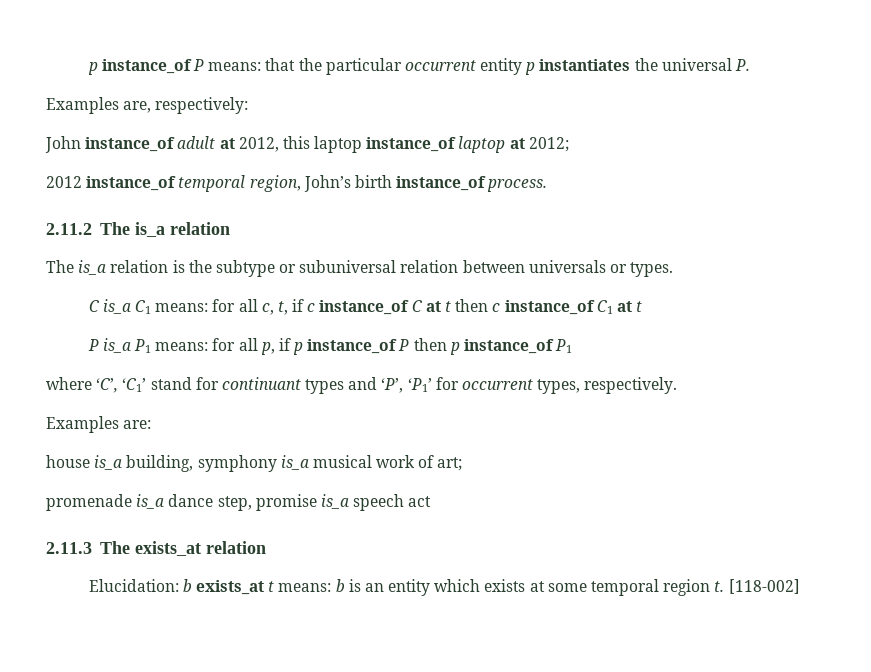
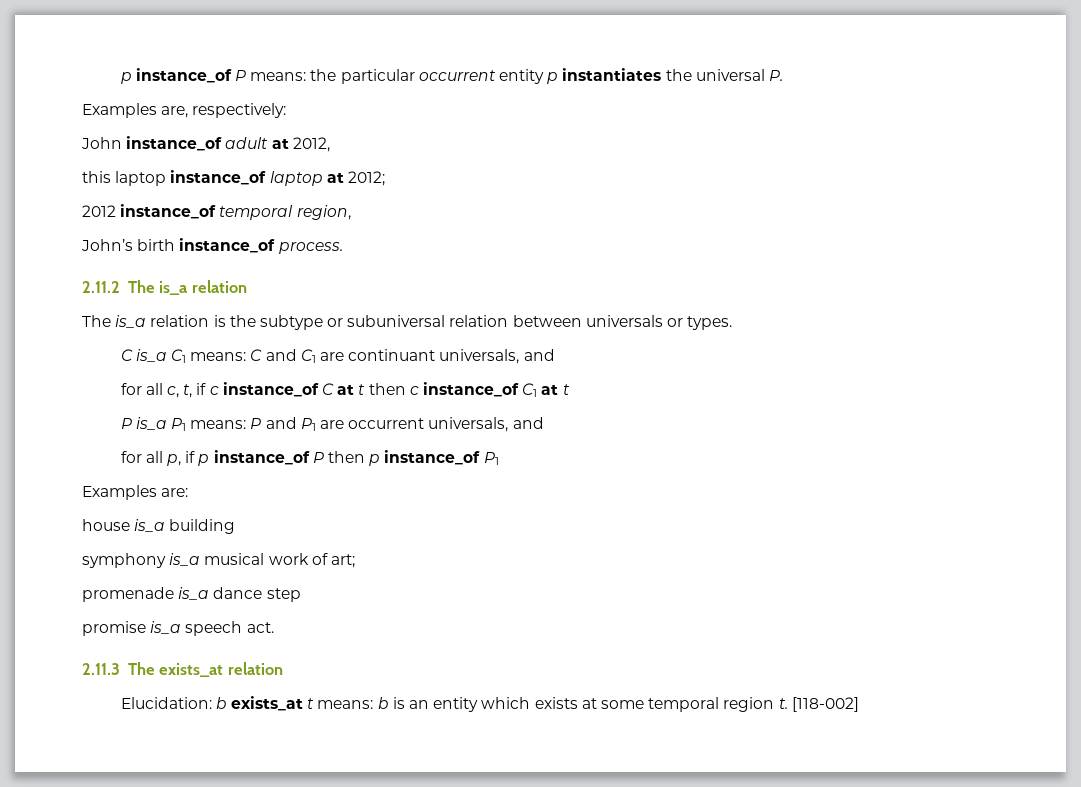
- p instance_of P means: that the particular occurrent entity p instantiates the universal P.
+ p instance_of P means: the particular occurrent entity p instantiates the universal P.
- John instance_of adult at 2012, this laptop instance_of laptop at 2012;
+ John instance_of adult at 2012,
+ this laptop instance_of laptop at 2012;
- 2012 instance_of temporal region, John’s birth instance_of process.
+ 2012 instance_of temporal region,
+ John’s birth instance_of process.
- C is_a C1 means: for all c, t, if c instance_of C at t then c instance_of C1 at t
+ C is_a C1 means: C and C1 are continuant universals, and
+ for all c, t, if c instance_of C at t then c instance_of C1 at t
- P is_a P1 means: for all p, if p instance_of P then p instance_of P1
+ P is_a P1 means: P and P1 are occurrent universals, and
+ for all p, if p instance_of P then p instance_of P1
- where ‘C’, ‘C1’ stand for continuant types and ‘P’, ‘P1’ for occurrent types, respectively.
- house is_a building, symphony is_a musical work of art;
+ house is_a building
+ symphony is_a musical work of art;
- promenade is_a dance step, promise is_a speech act
+ promenade is_a dance step
+ promise is_a speech act.

